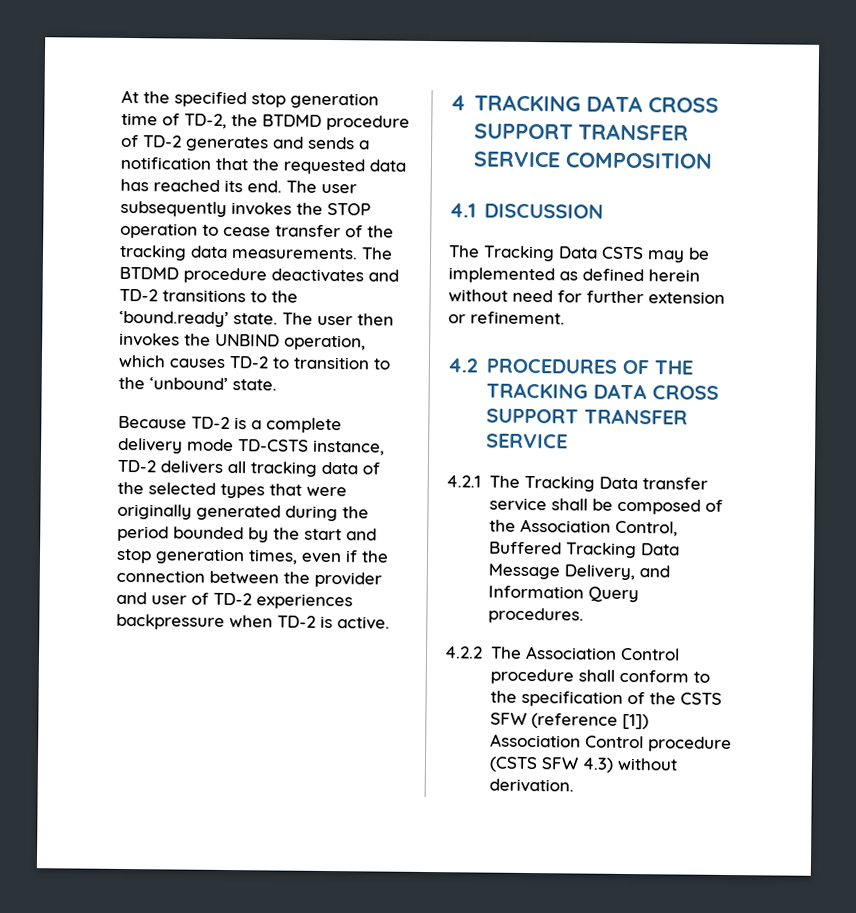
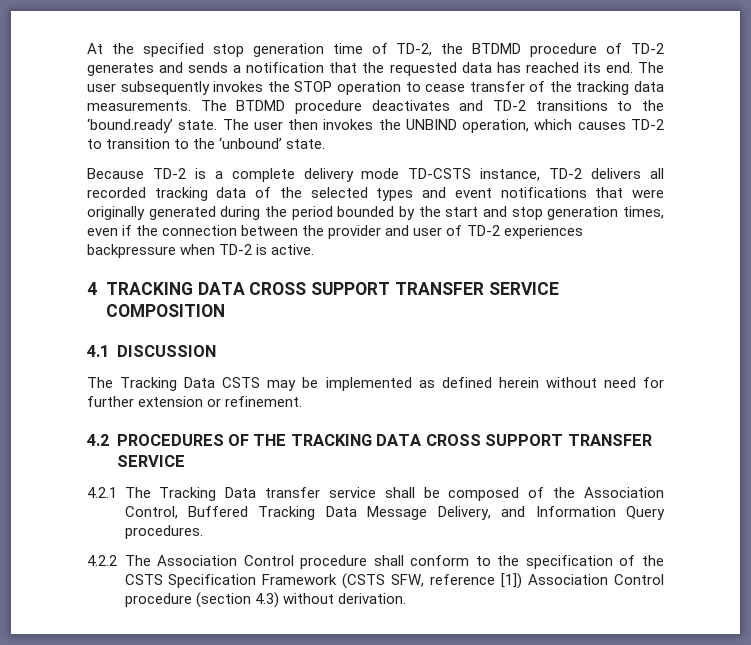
- Because TD-2 is a complete delivery mode TD-CSTS instance, TD-2 delivers all tracking data of the selected types that were originally generated during the period bounded by the start and stop generation times, even if the connection between the provider and user of TD-2 experiences backpressure when TD-2 is active.
+ Because TD-2 is a complete delivery mode TD-CSTS instance, TD-2 delivers all recorded tracking data of the selected types and event notifications that were originally generated during the period bounded by the start and stop generation times, even if the connection between the provider and user of TD-2 experiences backpressure when TD-2 is active.
- 4.2.2 The Association Control procedure shall conform to the specification of the CSTS SFW (reference [1]) Association Control procedure (CSTS SFW 4.3) without derivation.
+ 4.2.2 The Association Control procedure shall conform to the specification of the CSTS Specification Framework (CSTS SFW, reference [1]) Association Control procedure (section 4.3) without derivation.

